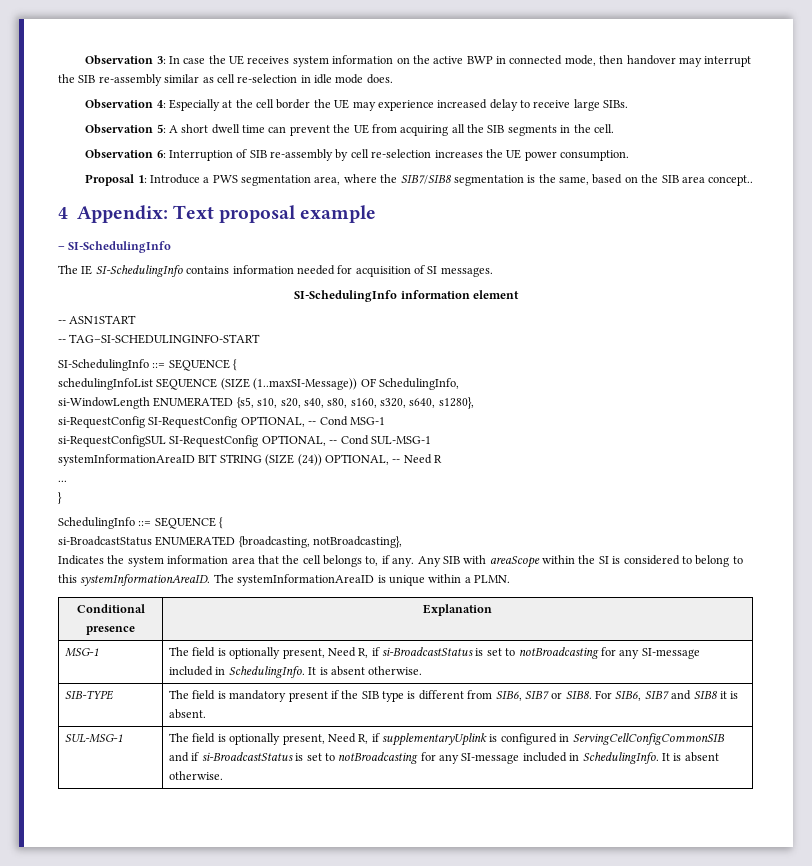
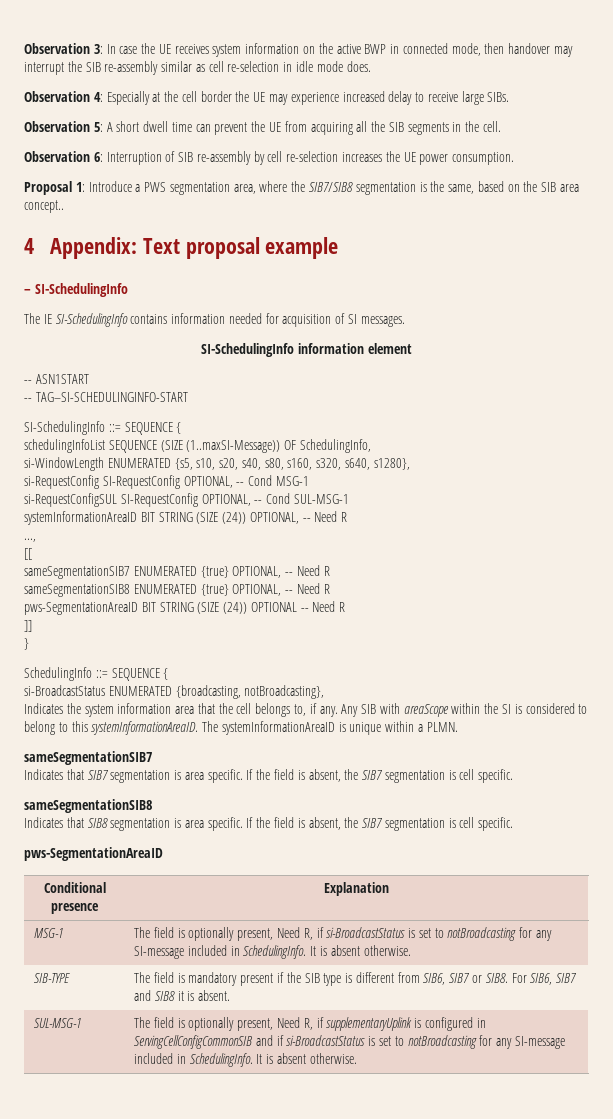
- ...
+ ...,
+ [[
+ sameSegmentationSIB7 ENUMERATED {true} OPTIONAL, -- Need R
+ sameSegmentationSIB8 ENUMERATED {true} OPTIONAL, -- Need R
+ pws-SegmentationAreaID BIT STRING (SIZE (24)) OPTIONAL -- Need R
+ ]]
  The systemInformationAreaID is unique within a PLMN.
+ sameSegmentationSIB7
+ Indicates that SIB7 segmentation is area specific. If the field is absent, the SIB7 segmentation is cell specific.
+ sameSegmentationSIB8
+ Indicates that SIB8 segmentation is area specific. If the field is absent, the SIB7 segmentation is cell specific.
+ pws-SegmentationAreaID

